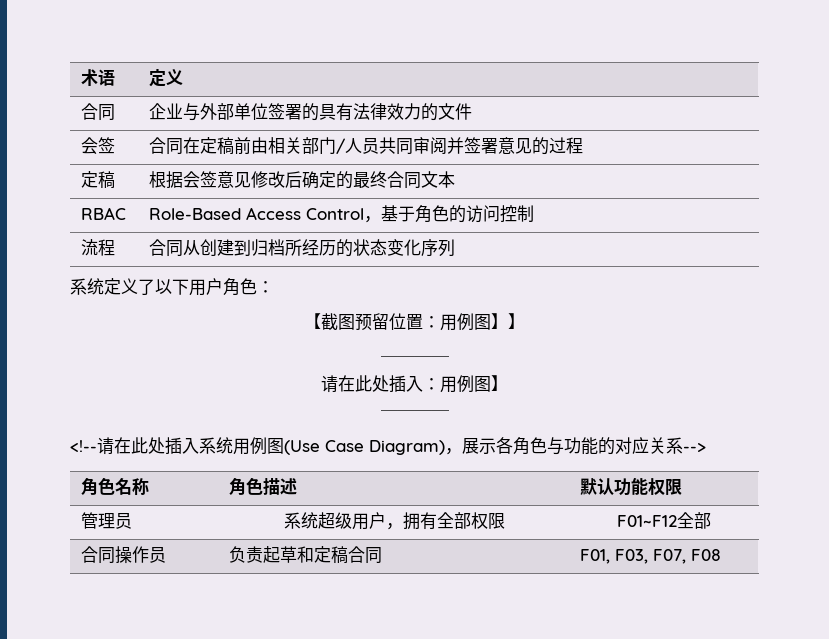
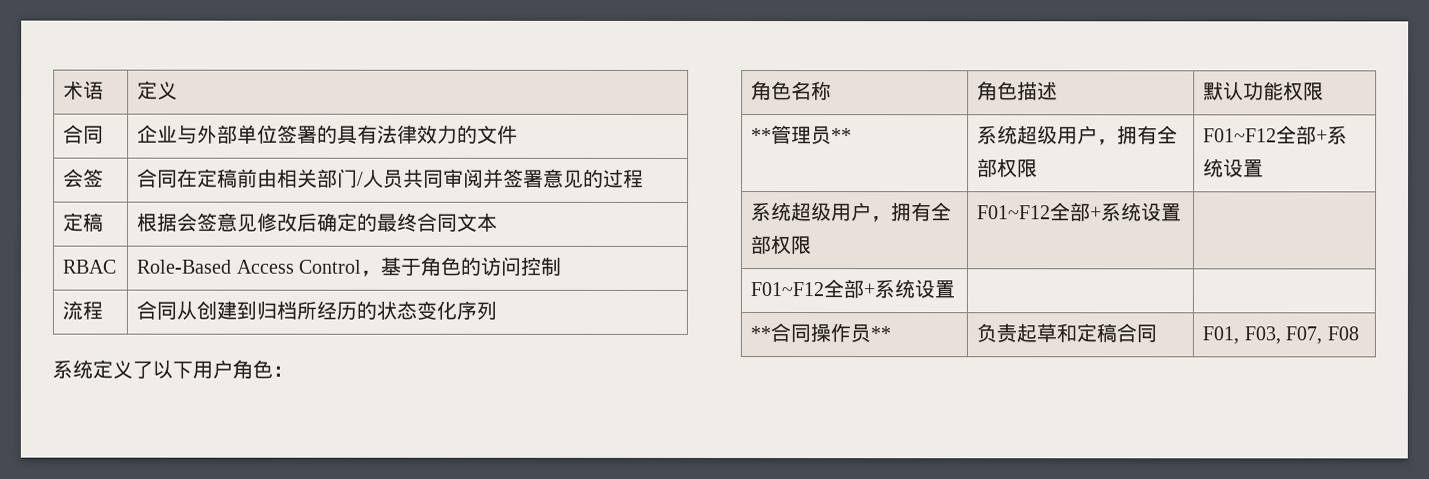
- 【截图预留位置：用例图】】
- ────
- 请在此处插入：用例图】
- ────
- <!--请在此处插入系统用例图(Use Case Diagram)，展示各角色与功能的对应关系-->
- 管理员 | 系统超级用户，拥有全部权限 | F01~F12全部
- 合同操作员 | 负责起草和定稿合同 | F01, F03, F07, F08
+ **管理员** | 系统超级用户，拥有全部权限 | F01~F12全部+系统设置
+ 系统超级用户，拥有全部权限 | F01~F12全部+系统设置 |
+ F01~F12全部+系统设置 | |
+ **合同操作员** | 负责起草和定稿合同 | F01, F03, F07, F08

